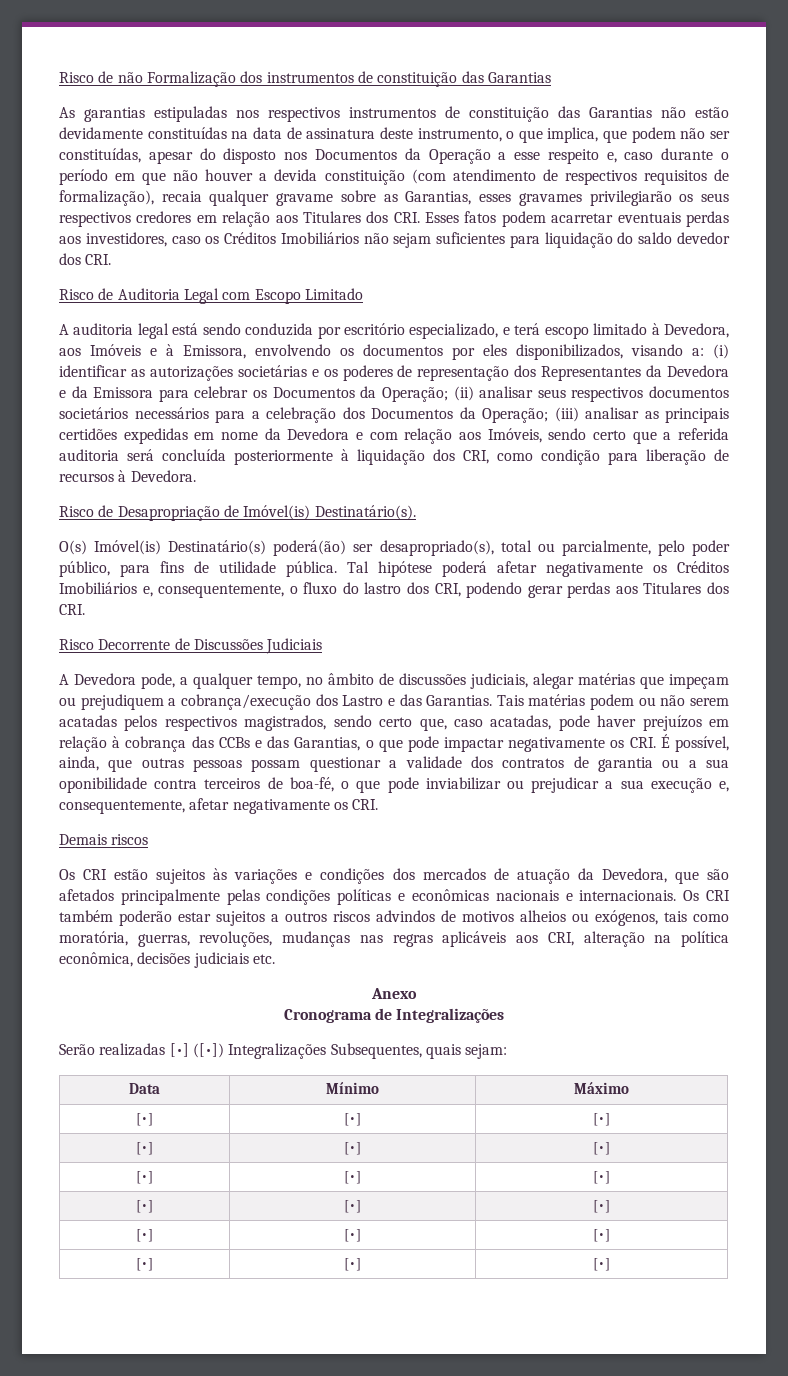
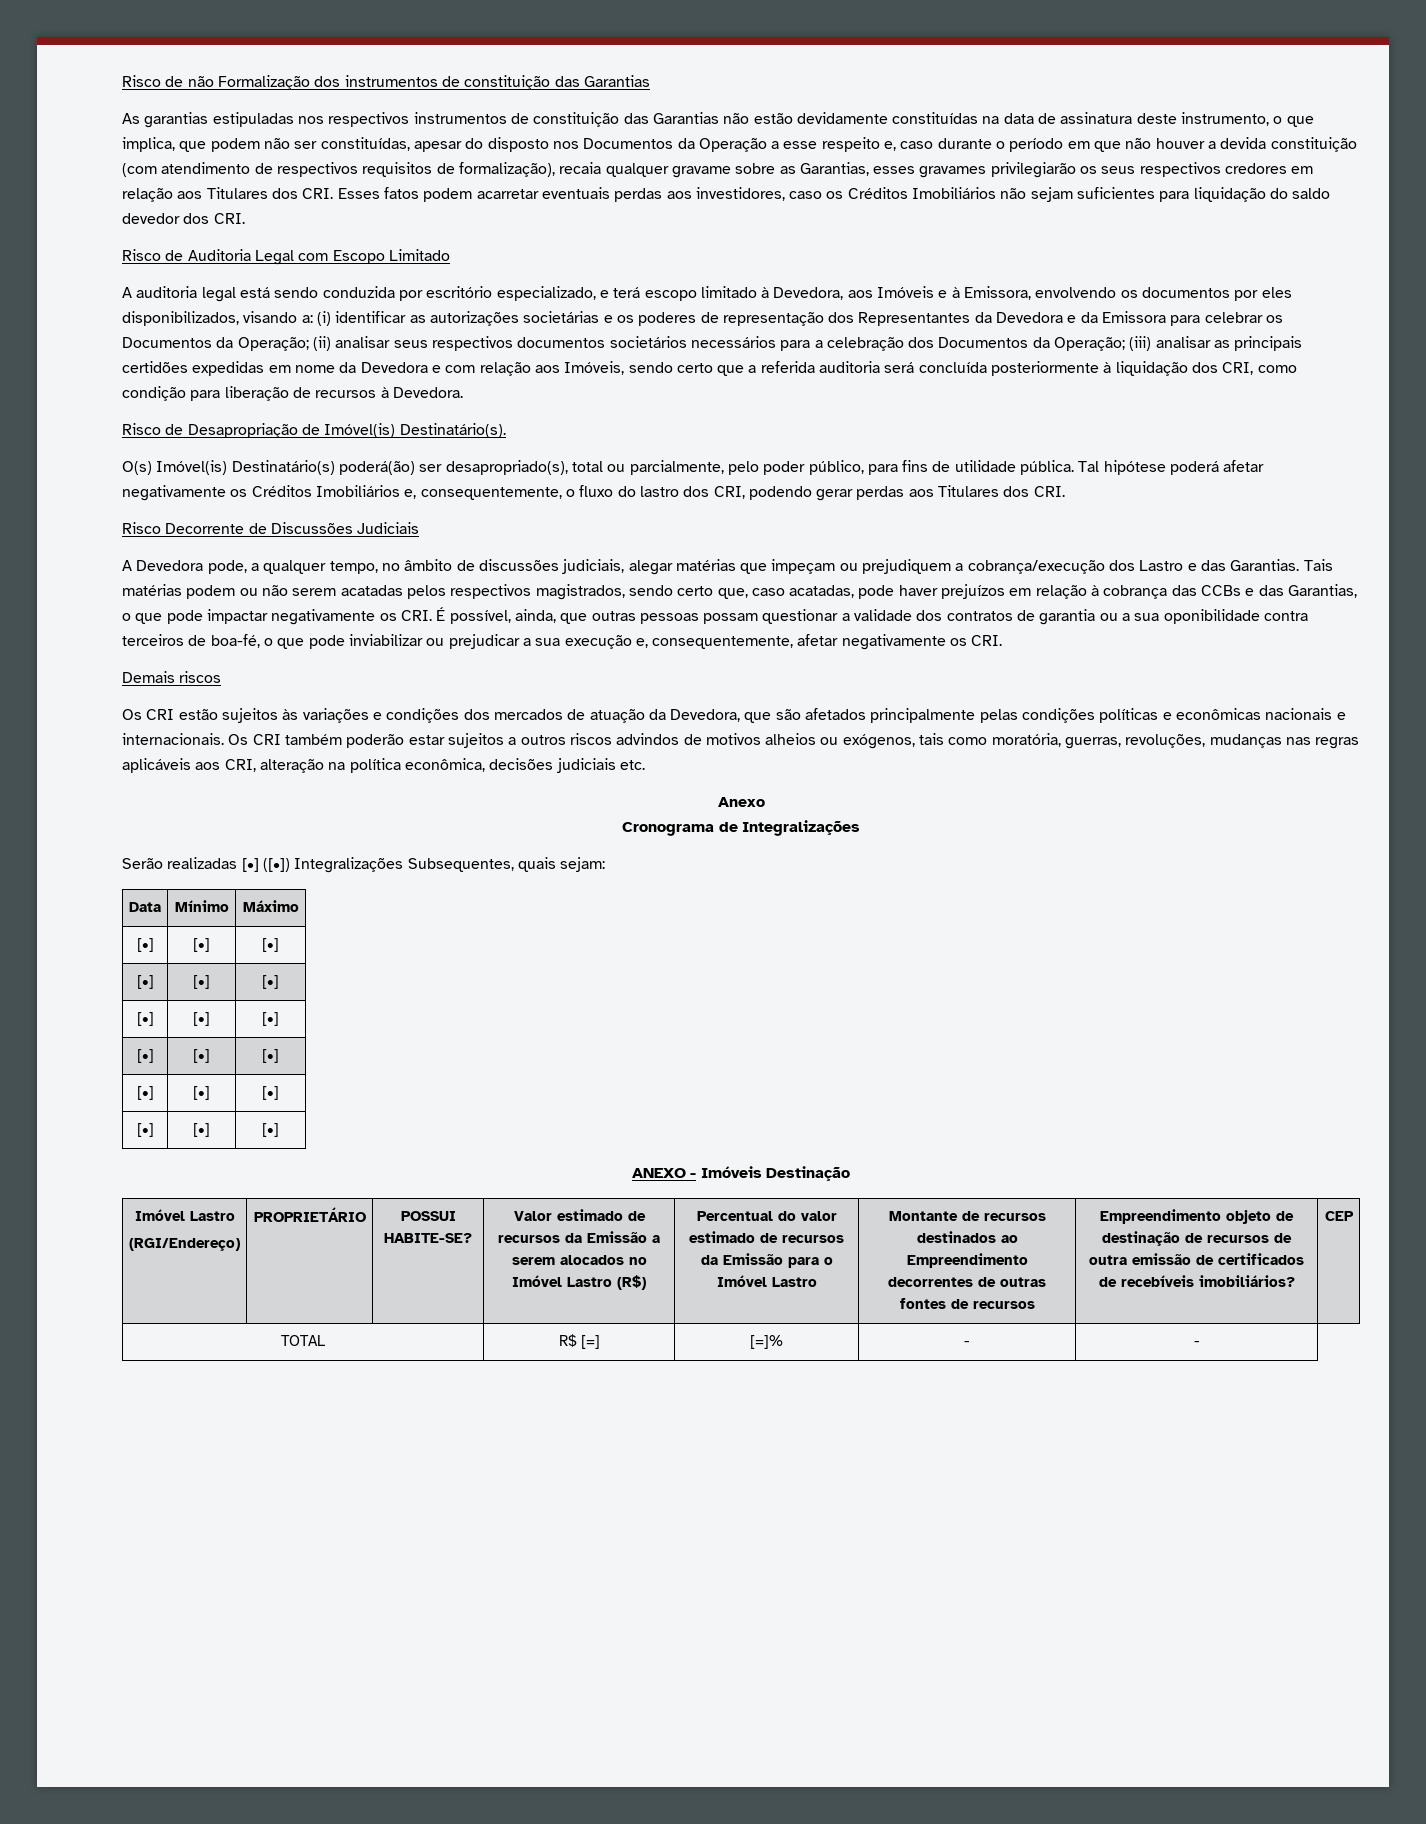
+ ANEXO - Imóveis Destinação
+ Imóvel Lastro
+ (RGI/Endereço) | PROPRIETÁRIO | POSSUI HABITE-SE? | Valor estimado de recursos da Emissão a serem alocados no Imóvel Lastro (R$) | Percentual do valor estimado de recursos da Emissão para o Imóvel Lastro | Montante de recursos destinados ao Empreendimento decorrentes de outras fontes de recursos | Empreendimento objeto de destinação de recursos de outra emissão de certificados de recebíveis imobiliários? | CEP
+ TOTAL | R$ [=] | [=]% | - | -

